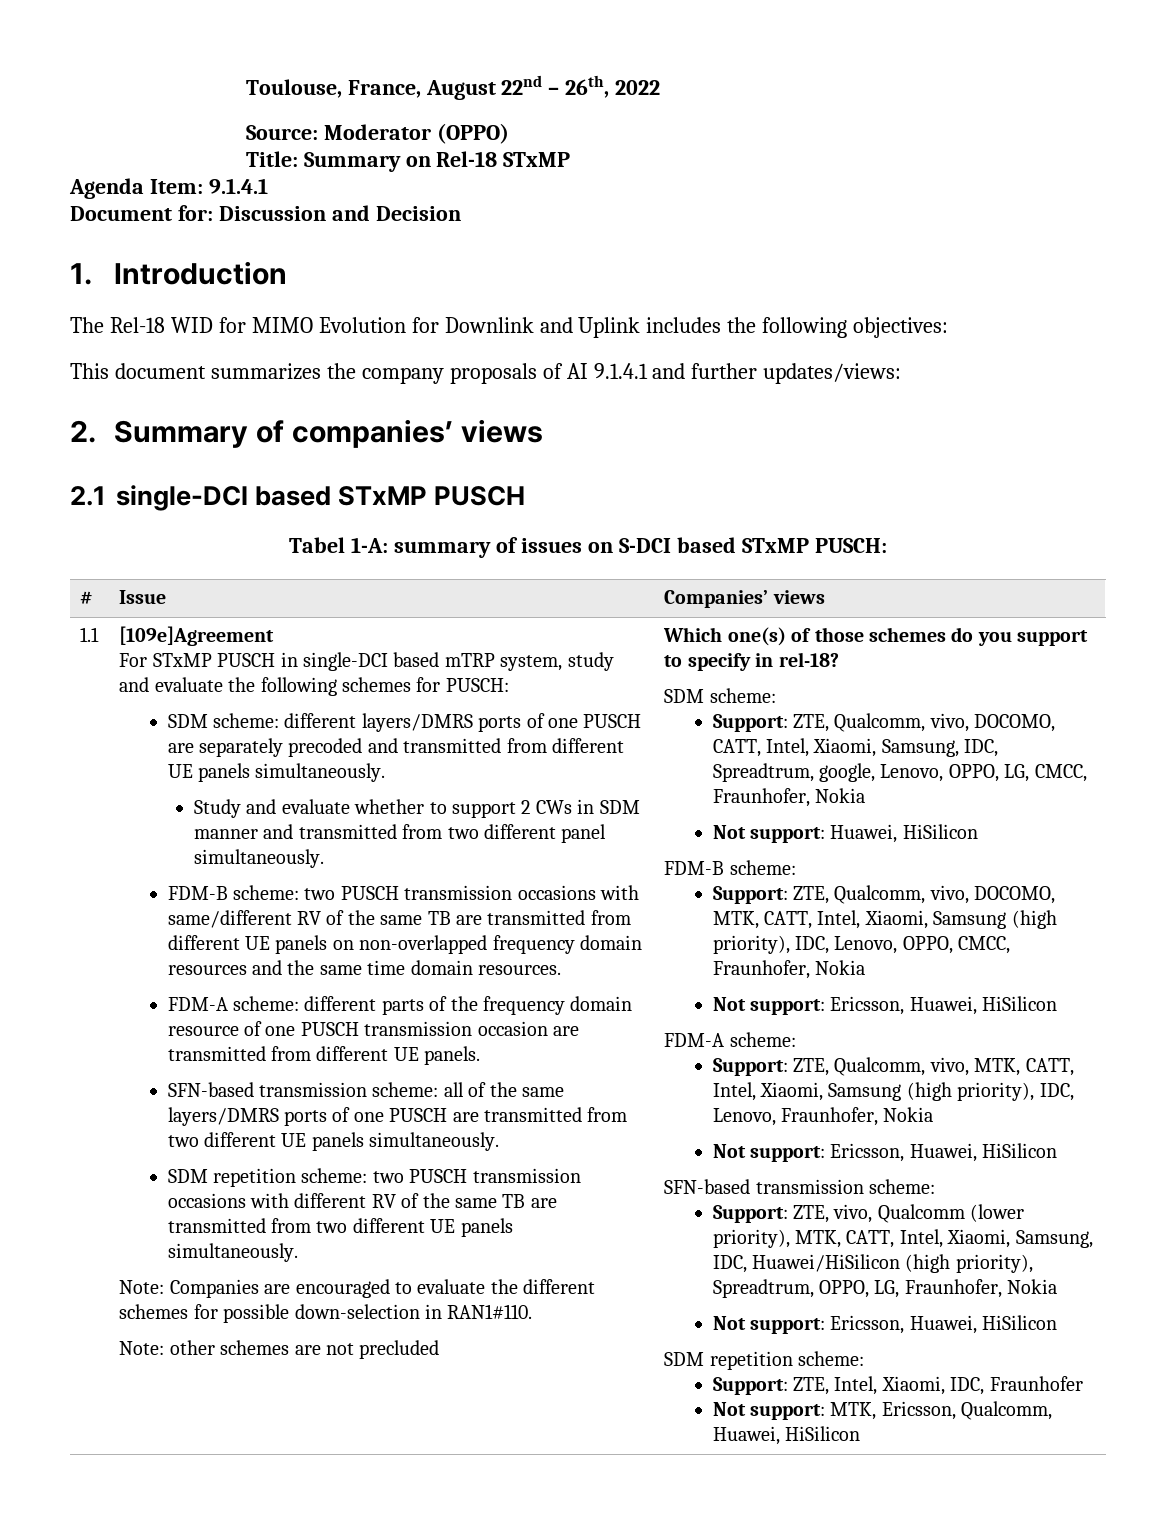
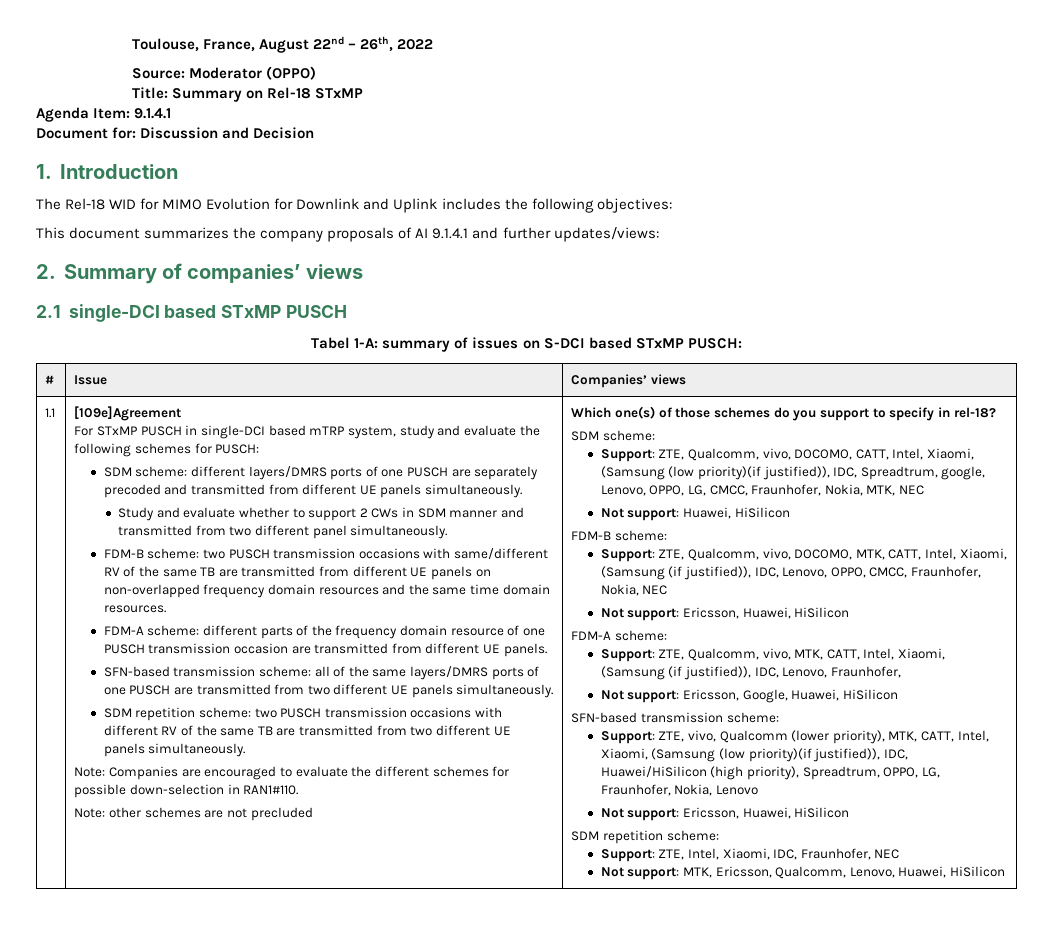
- Support: ZTE, Qualcomm, vivo, DOCOMO, CATT, Intel, Xiaomi, Samsung, IDC, Spreadtrum, google, Lenovo, OPPO, LG, CMCC, Fraunhofer, Nokia
+ Support: ZTE, Qualcomm, vivo, DOCOMO, CATT, Intel, Xiaomi, (Samsung (low priority)(if justified)), IDC, Spreadtrum, google, Lenovo, OPPO, LG, CMCC, Fraunhofer, Nokia, MTK, NEC
- Support: ZTE, Qualcomm, vivo, DOCOMO, MTK, CATT, Intel, Xiaomi, Samsung (high priority), IDC, Lenovo, OPPO, CMCC, Fraunhofer, Nokia
+ Support: ZTE, Qualcomm, vivo, DOCOMO, MTK, CATT, Intel, Xiaomi, (Samsung (if justified)), IDC, Lenovo, OPPO, CMCC, Fraunhofer, Nokia, NEC
- Support: ZTE, Qualcomm, vivo, MTK, CATT, Intel, Xiaomi, Samsung (high priority), IDC, Lenovo, Fraunhofer, Nokia
- Not support: Ericsson, Huawei, HiSilicon
+ Support: ZTE, Qualcomm, vivo, MTK, CATT, Intel, Xiaomi, (Samsung (if justified)), IDC, Lenovo, Fraunhofer,
+ Not support: Ericsson, Google, Huawei, HiSilicon
- Support: ZTE, vivo, Qualcomm (lower priority), MTK, CATT, Intel, Xiaomi, Samsung, IDC, Huawei/HiSilicon (high priority), Spreadtrum, OPPO, LG, Fraunhofer, Nokia
+ Support: ZTE, vivo, Qualcomm (lower priority), MTK, CATT, Intel, Xiaomi, (Samsung (low priority)(if justified)), IDC, Huawei/HiSilicon (high priority), Spreadtrum, OPPO, LG, Fraunhofer, Nokia, Lenovo
- Support: ZTE, Intel, Xiaomi, IDC, Fraunhofer
+ Support: ZTE, Intel, Xiaomi, IDC, Fraunhofer, NEC
- Not support: MTK, Ericsson, Qualcomm, Huawei, HiSilicon
+ Not support: MTK, Ericsson, Qualcomm, Lenovo, Huawei, HiSilicon

